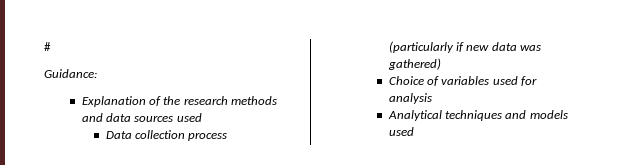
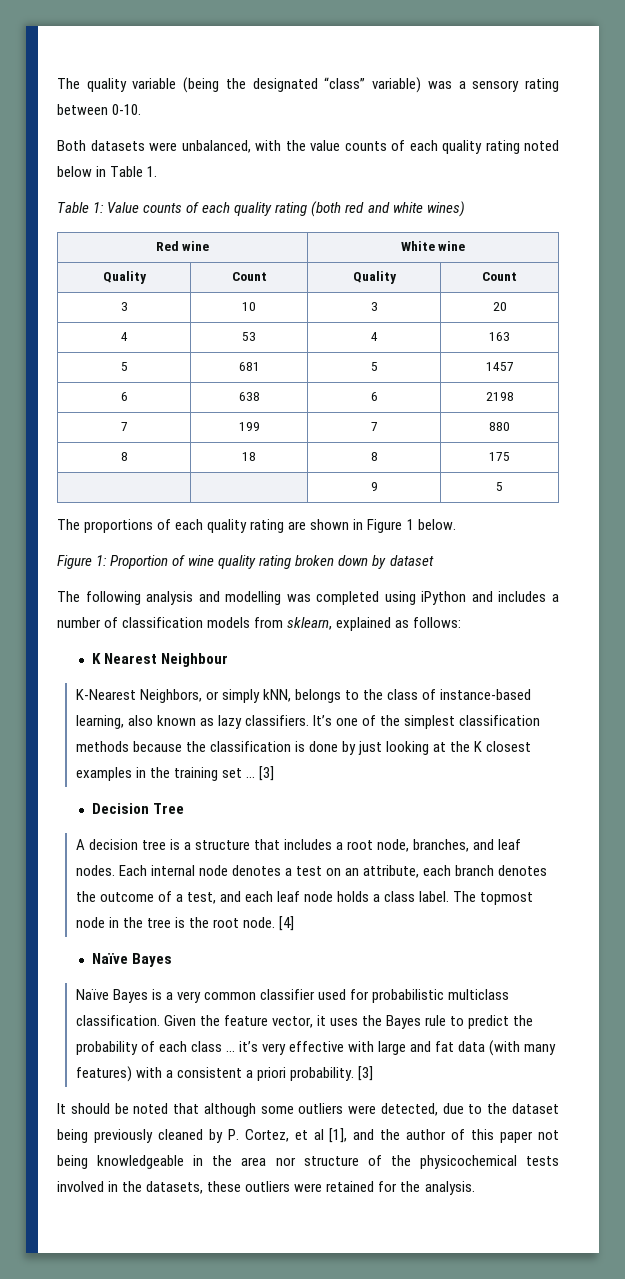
- #
- Guidance:
- Explanation of the research methods and data sources used
- Data collection process (particularly if new data was gathered)
- Choice of variables used for analysis
- Analytical techniques and models used
+ The quality variable (being the designated “class” variable) was a sensory rating between 0-10.
+ Both datasets were unbalanced, with the value counts of each quality rating noted below in Table 1.
+ Table 1: Value counts of each quality rating (both red and white wines)
+ Red wine | White wine
+ Quality | Count | Quality | Count
+ 3 | 10 | 3 | 20
+ 4 | 53 | 4 | 163
+ 5 | 681 | 5 | 1457
+ 6 | 638 | 6 | 2198
+ 7 | 199 | 7 | 880
+ 8 | 18 | 8 | 175
+ | | 9 | 5
+ The proportions of each quality rating are shown in Figure 1 below.
+ Figure 1: Proportion of wine quality rating broken down by dataset
+ The following analysis and modelling was completed using iPython and includes a number of classification models from sklearn, explained as follows:
+ K Nearest Neighbour
+ K-Nearest Neighbors, or simply kNN, belongs to the class of instance-based learning, also known as lazy classifiers. It’s one of the simplest classification methods because the classification is done by just looking at the K closest examples in the training set … [3]
+ Decision Tree
+ A decision tree is a structure that includes a root node, branches, and leaf nodes. Each internal node denotes a test on an attribute, each branch denotes the outcome of a test, and each leaf node holds a class label. The topmost node in the tree is the root node. [4]
+ Naïve Bayes
+ Naïve Bayes is a very common classifier used for probabilistic multiclass classification. Given the feature vector, it uses the Bayes rule to predict the probability of each class … it’s very effective with large and fat data (with many features) with a consistent a priori probability. [3]
+ It should be noted that although some outliers were detected, due to the dataset being previously cleaned by P. Cortez, et al [1], and the author of this paper not being knowledgeable in the area nor structure of the physicochemical tests involved in the datasets, these outliers were retained for the analysis.

